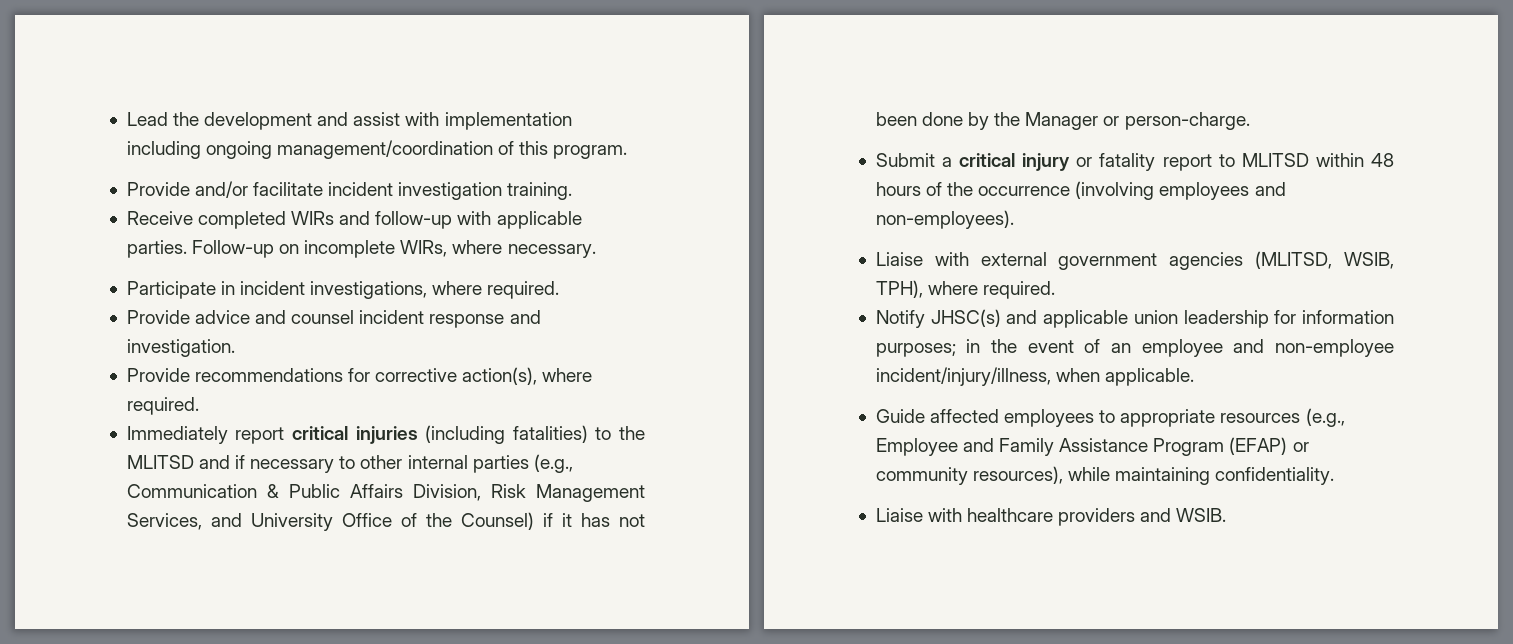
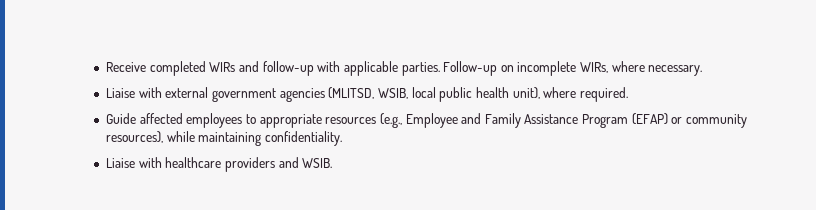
- Lead the development and assist with implementation including ongoing management/coordination of this program.
- Provide and/or facilitate incident investigation training.
- Participate in incident investigations, where required.
- Provide advice and counsel incident response and investigation.
- Provide recommendations for corrective action(s), where required.
- Immediately report critical injuries (including fatalities) to the MLITSD and if necessary to other internal parties (e.g., Communication & Public Affairs Division, Risk Management Services, and University Office of the Counsel) if it has not been done by the Manager or person-charge.
- Submit a critical injury or fatality report to MLITSD within 48 hours of the occurrence (involving employees and non-employees).
- Liaise with external government agencies (MLITSD, WSIB, TPH), where required.
- Notify JHSC(s) and applicable union leadership for information purposes; in the event of an employee and non-employee incident/injury/illness, when applicable.
+ Liaise with external government agencies (MLITSD, WSIB, local public health unit), where required.

